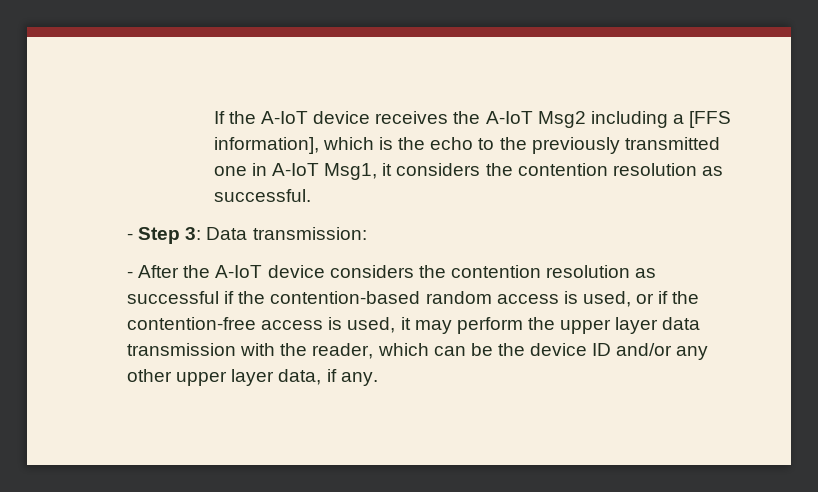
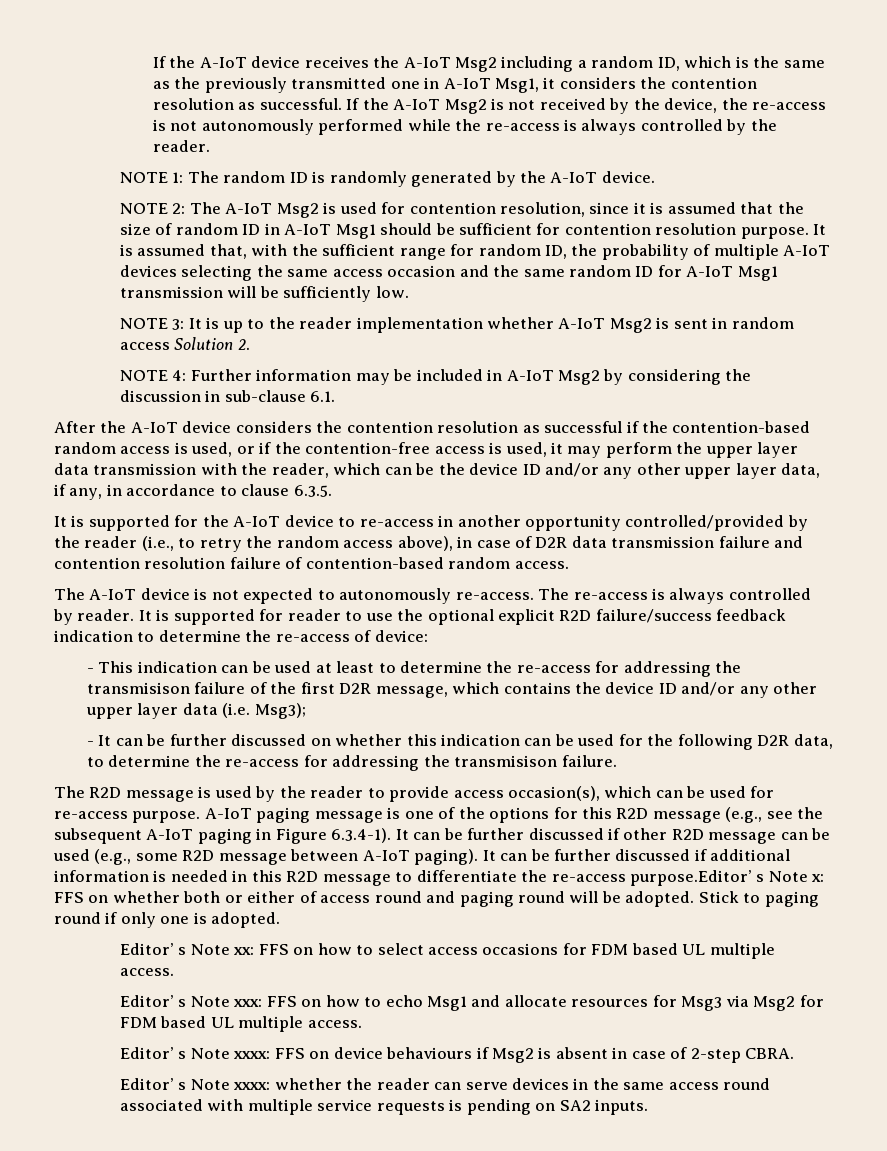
- If the A-IoT device receives the A-IoT Msg2 including a [FFS information], which is the echo to the previously transmitted one in A-IoT Msg1, it considers the contention resolution as successful.
- - Step 3: Data transmission:
- - After the A-IoT device considers the contention resolution as successful if the contention-based random access is used, or if the contention-free access is used, it may perform the upper layer data transmission with the reader, which can be the device ID and/or any other upper layer data, if any.
+ If the A-IoT device receives the A-IoT Msg2 including a random ID, which is the same as the previously transmitted one in A-IoT Msg1, it considers the contention resolution as successful. If the A-IoT Msg2 is not received by the device, the re-access is not autonomously performed while the re-access is always controlled by the reader.
+ NOTE 1: The random ID is randomly generated by the A-IoT device.
+ NOTE 2: The A-IoT Msg2 is used for contention resolution, since it is assumed that the size of random ID in A-IoT Msg1 should be sufficient for contention resolution purpose. It is assumed that, with the sufficient range for random ID, the probability of multiple A-IoT devices selecting the same access occasion and the same random ID for A-IoT Msg1 transmission will be sufficiently low.
+ NOTE 3: It is up to the reader implementation whether A-IoT Msg2 is sent in random access Solution 2.
+ NOTE 4: Further information may be included in A-IoT Msg2 by considering the discussion in sub-clause 6.1.
+ After the A-IoT device considers the contention resolution as successful if the contention-based random access is used, or if the contention-free access is used, it may perform the upper layer data transmission with the reader, which can be the device ID and/or any other upper layer data, if any, in accordance to clause 6.3.5.
+ It is supported for the A-IoT device to re-access in another opportunity controlled/provided by the reader (i.e., to retry the random access above), in case of D2R data transmission failure and contention resolution failure of contention-based random access.
+ The A-IoT device is not expected to autonomously re-access. The re-access is always controlled by reader. It is supported for reader to use the optional explicit R2D failure/success feedback indication to determine the re-access of device:
+ - This indication can be used at least to determine the re-access for addressing the transmisison failure of the first D2R message, which contains the device ID and/or any other upper layer data (i.e. Msg3);
+ - It can be further discussed on whether this indication can be used for the following D2R data, to determine the re-access for addressing the transmisison failure.
+ The R2D message is used by the reader to provide access occasion(s), which can be used for re-access purpose. A-IoT paging message is one of the options for this R2D message (e.g., see the subsequent A-IoT paging in Figure 6.3.4-1). It can be further discussed if other R2D message can be used (e.g., some R2D message between A-IoT paging). It can be further discussed if additional information is needed in this R2D message to differentiate the re-access purpose.Editor’ s Note x: FFS on whether both or either of access round and paging round will be adopted. Stick to paging round if only one is adopted.
+ Editor’ s Note xx: FFS on how to select access occasions for FDM based UL multiple access.
+ Editor’ s Note xxx: FFS on how to echo Msg1 and allocate resources for Msg3 via Msg2 for FDM based UL multiple access.
+ Editor’ s Note xxxx: FFS on device behaviours if Msg2 is absent in case of 2-step CBRA.
+ Editor’ s Note xxxx: whether the reader can serve devices in the same access round associated with multiple service requests is pending on SA2 inputs.

